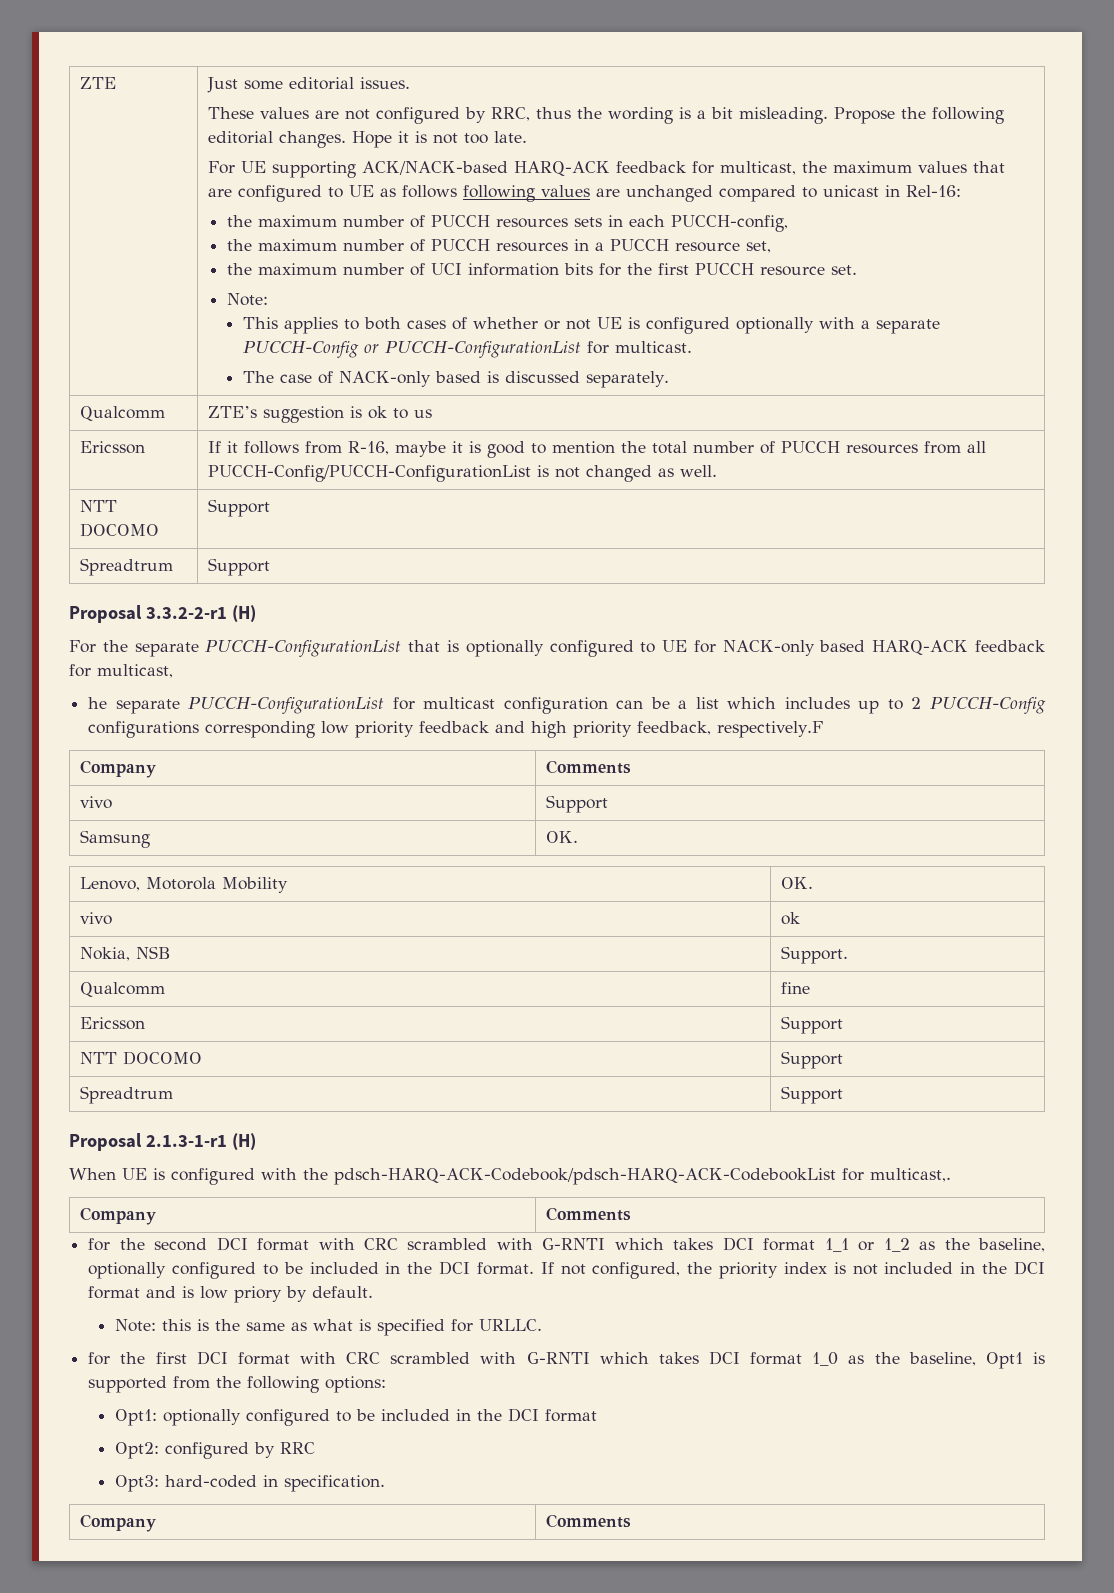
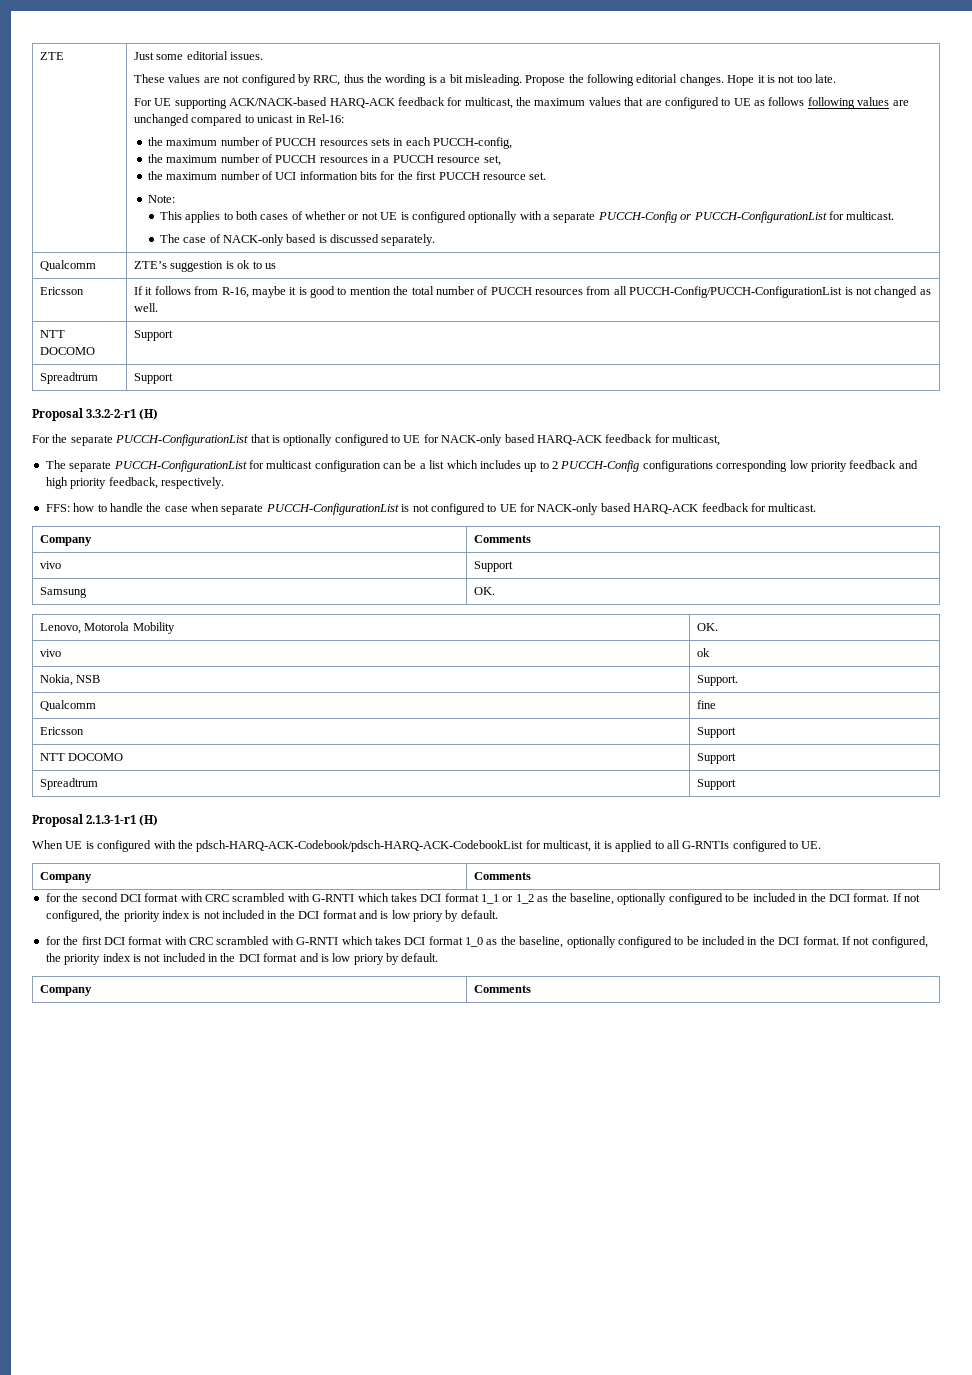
- he separate PUCCH-ConfigurationList for multicast configuration can be a list which includes up to 2 PUCCH-Config configurations corresponding low priority feedback and high priority feedback, respectively.F
+ The separate PUCCH-ConfigurationList for multicast configuration can be a list which includes up to 2 PUCCH-Config configurations corresponding low priority feedback and high priority feedback, respectively.
+ FFS: how to handle the case when separate PUCCH-ConfigurationList is not configured to UE for NACK-only based HARQ-ACK feedback for multicast.
- When UE is configured with the pdsch-HARQ-ACK-Codebook/pdsch-HARQ-ACK-CodebookList for multicast,.
+ When UE is configured with the pdsch-HARQ-ACK-Codebook/pdsch-HARQ-ACK-CodebookList for multicast, it is applied to all G-RNTIs configured to UE.
- Note: this is the same as what is specified for URLLC.
- for the first DCI format with CRC scrambled with G-RNTI which takes DCI format 1_0 as the baseline, Opt1 is supported from the following options:
- Opt1: optionally configured to be included in the DCI format
- Opt2: configured by RRC
- Opt3: hard-coded in specification.
+ for the first DCI format with CRC scrambled with G-RNTI which takes DCI format 1_0 as the baseline, optionally configured to be included in the DCI format. If not configured, the priority index is not included in the DCI format and is low priory by default.

